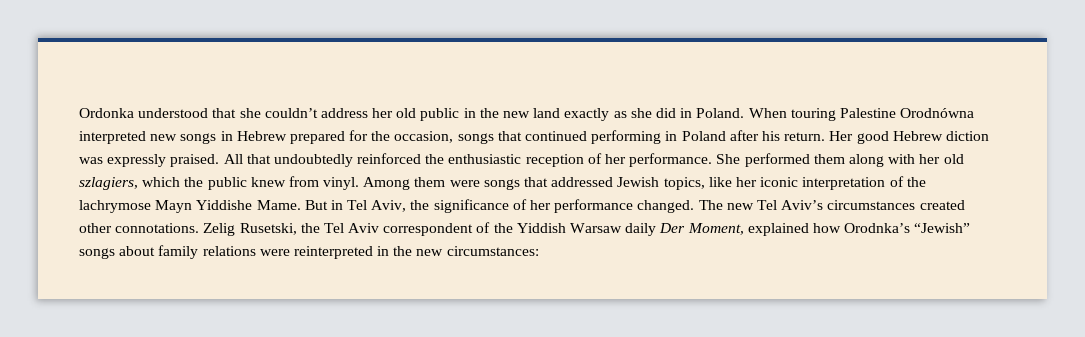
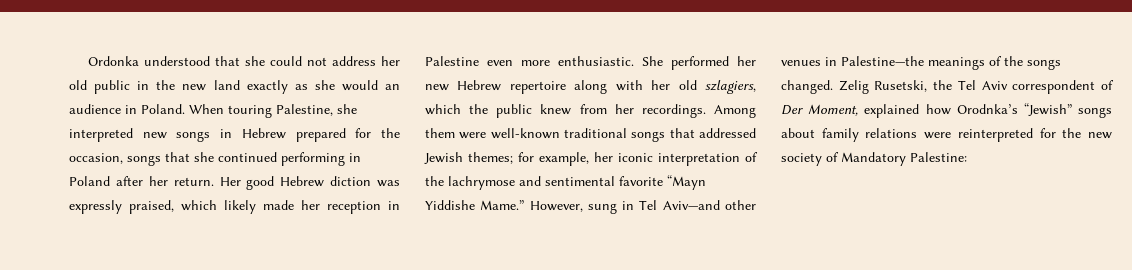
- Ordonka understood that she couldn’t address her old public in the new land exactly as she did in Poland.
+ Ordonka understood that she could not address her old public in the new land exactly as she would an audience in Poland.
- When touring Palestine Orodnówna interpreted new songs in Hebrew prepared for the occasion, songs that continued performing in Poland after his return.
+ When touring Palestine, she interpreted new songs in Hebrew prepared for the occasion, songs that she continued performing in Poland after her return.
- Her good Hebrew diction was expressly praised. All that undoubtedly reinforced the enthusiastic reception of her performance. She performed them along with her old szlagiers, which the public knew from vinyl.
+ Her good Hebrew diction was expressly praised, which likely made her reception in Palestine even more enthusiastic. She performed her new Hebrew repertoire along with her old szlagiers, which the public knew from her recordings.
- Among them were songs that addressed Jewish topics, like her iconic interpretation of the lachrymose Mayn Yiddishe Mame. But in Tel Aviv, the significance of her performance changed. The new Tel Aviv’s circumstances created other connotations.
+ Among them were well-known traditional songs that addressed Jewish themes; for example, her iconic interpretation of the lachrymose and sentimental favorite “Mayn Yiddishe Mame.” However, sung in Tel Aviv—and other venues in Palestine—the meanings of the songs changed.
- Zelig Rusetski, the Tel Aviv correspondent of the Yiddish Warsaw daily Der Moment, explained how Orodnka’s “Jewish” songs about family relations were reinterpreted in the new circumstances:
+ Zelig Rusetski, the Tel Aviv correspondent of Der Moment, explained how Orodnka’s “Jewish” songs about family relations were reinterpreted for the new society of Mandatory Palestine:

